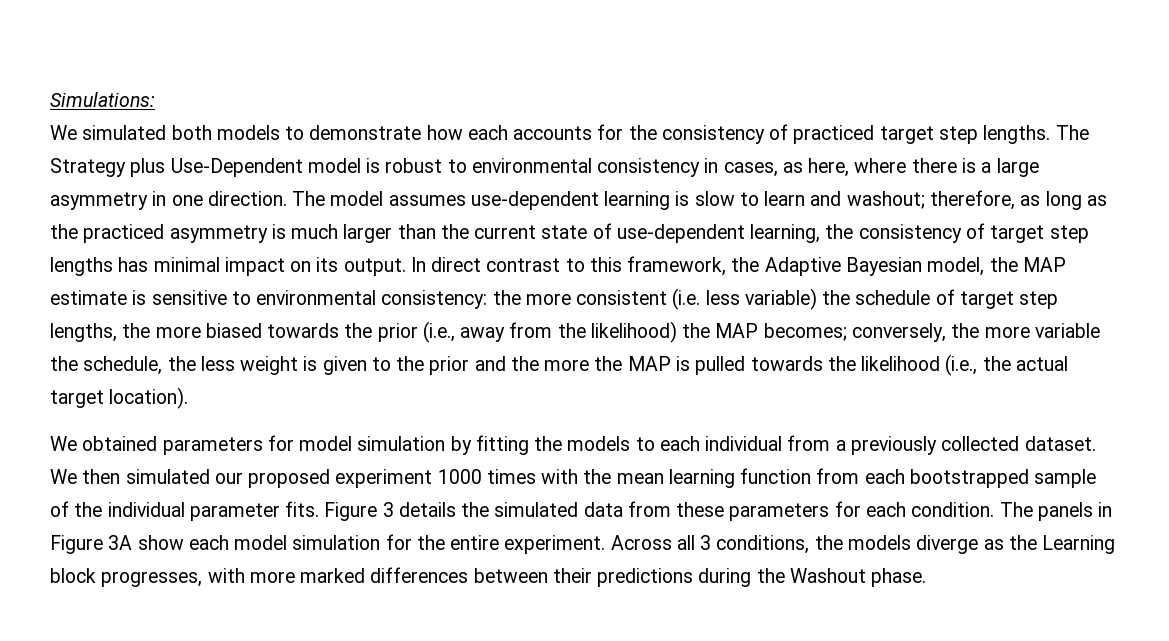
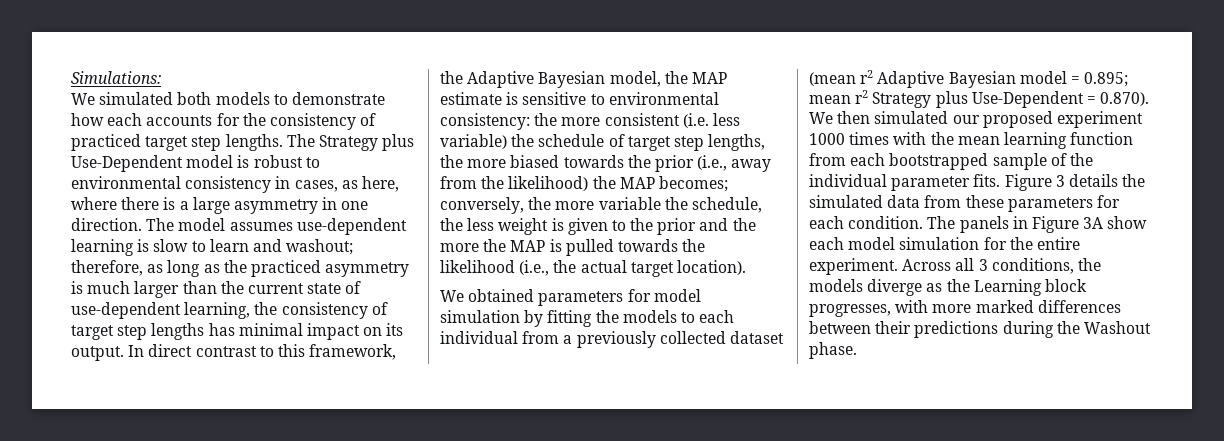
- We obtained parameters for model simulation by fitting the models to each individual from a previously collected dataset. We then simulated our proposed experiment 1000 times with the mean learning function from each bootstrapped sample of the individual parameter fits.
+ We obtained parameters for model simulation by fitting the models to each individual from a previously collected dataset (mean r2 Adaptive Bayesian model = 0.895; mean r2 Strategy plus Use-Dependent = 0.870). We then simulated our proposed experiment 1000 times with the mean learning function from each bootstrapped sample of the individual parameter fits.

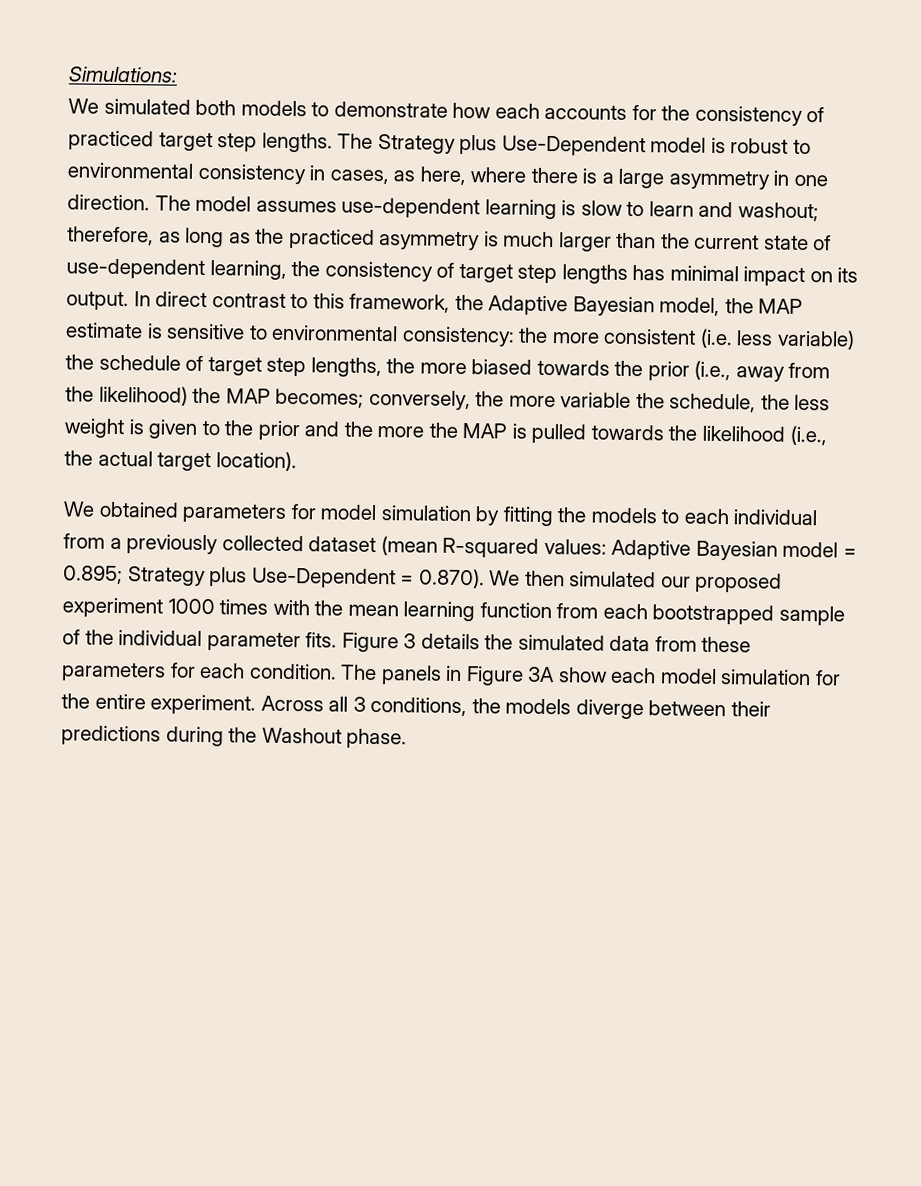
- We obtained parameters for model simulation by fitting the models to each individual from a previously collected dataset (mean r2 Adaptive Bayesian model = 0.895; mean r2 Strategy plus Use-Dependent = 0.870). We then simulated our proposed experiment 1000 times with the mean learning function from each bootstrapped sample of the individual parameter fits.
+ We obtained parameters for model simulation by fitting the models to each individual from a previously collected dataset (mean R-squared values: Adaptive Bayesian model = 0.895; Strategy plus Use-Dependent = 0.870). We then simulated our proposed experiment 1000 times with the mean learning function from each bootstrapped sample of the individual parameter fits.
- Across all 3 conditions, the models diverge as the Learning block progresses, with more marked differences between their predictions during the Washout phase.
+ Across all 3 conditions, the models diverge between their predictions during the Washout phase.

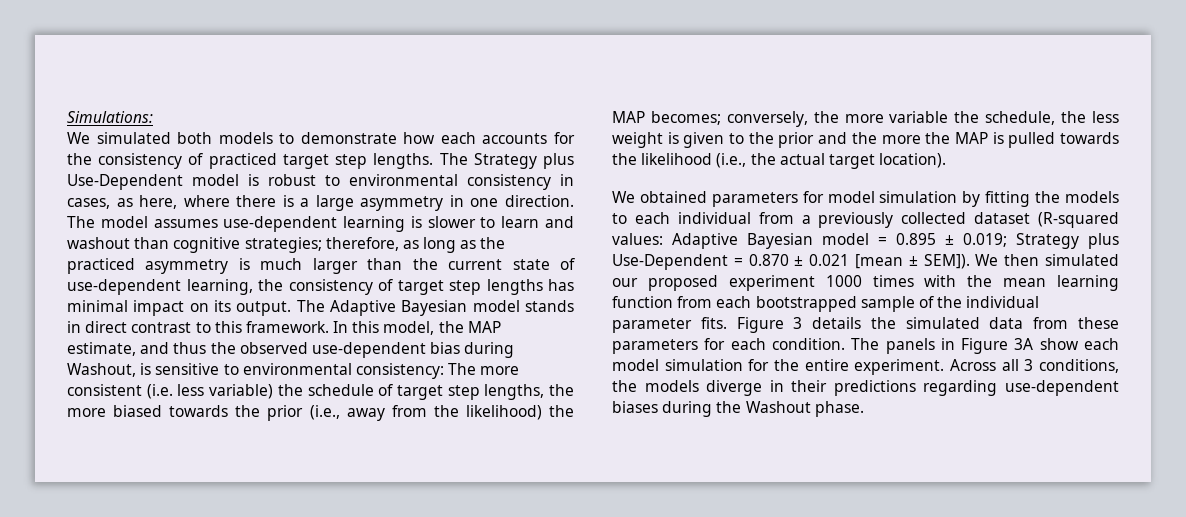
- The model assumes use-dependent learning is slow to learn and washout; therefore, as long as the practiced asymmetry is much larger than the current state of use-dependent learning, the consistency of target step lengths has minimal impact on its output.
+ The model assumes use-dependent learning is slower to learn and washout than cognitive strategies; therefore, as long as the practiced asymmetry is much larger than the current state of use-dependent learning, the consistency of target step lengths has minimal impact on its output.
- In direct contrast to this framework, the Adaptive Bayesian model, the MAP estimate is sensitive to environmental consistency: the more consistent (i.e. less variable) the schedule of target step lengths, the more biased towards the prior (i.e., away from the likelihood) the MAP becomes; conversely, the more variable the schedule, the less weight is given to the prior and the more the MAP is pulled towards the likelihood (i.e., the actual target location).
+ The Adaptive Bayesian model stands in direct contrast to this framework. In this model, the MAP estimate, and thus the observed use-dependent bias during Washout, is sensitive to environmental consistency: The more consistent (i.e. less variable) the schedule of target step lengths, the more biased towards the prior (i.e., away from the likelihood) the MAP becomes; conversely, the more variable the schedule, the less weight is given to the prior and the more the MAP is pulled towards the likelihood (i.e., the actual target location).
- We obtained parameters for model simulation by fitting the models to each individual from a previously collected dataset (mean R-squared values: Adaptive Bayesian model = 0.895; Strategy plus Use-Dependent = 0.870). We then simulated our proposed experiment 1000 times with the mean learning function from each bootstrapped sample of the individual parameter fits.
+ We obtained parameters for model simulation by fitting the models to each individual from a previously collected dataset (R-squared values: Adaptive Bayesian model = 0.895 ± 0.019; Strategy plus Use-Dependent = 0.870 ± 0.021 [mean ± SEM]). We then simulated our proposed experiment 1000 times with the mean learning function from each bootstrapped sample of the individual parameter fits.
- Across all 3 conditions, the models diverge between their predictions during the Washout phase.
+ Across all 3 conditions, the models diverge in their predictions regarding use-dependent biases during the Washout phase.

